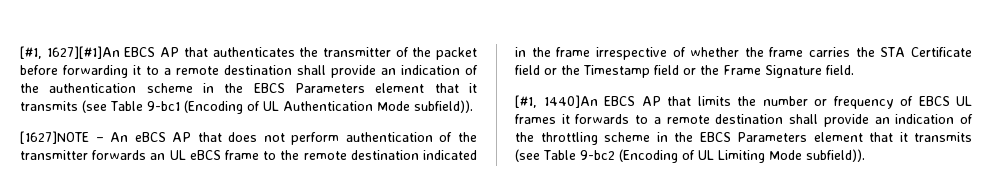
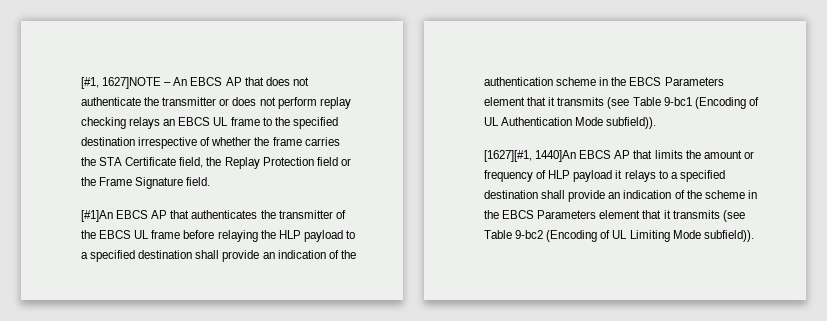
- [#1, 1627][#1]An EBCS AP that authenticates the transmitter of the packet before forwarding it to a remote destination shall provide an indication of the authentication scheme in the EBCS Parameters element that it transmits (see Table 9-bc1 (Encoding of UL Authentication Mode subfield)).
+ [#1, 1627]NOTE – An EBCS AP that does not authenticate the transmitter or does not perform replay checking relays an EBCS UL frame to the specified destination irrespective of whether the frame carries the STA Certificate field, the Replay Protection field or the Frame Signature field.
+ [#1]An EBCS AP that authenticates the transmitter of the EBCS UL frame before relaying the HLP payload to a specified destination shall provide an indication of the authentication scheme in the EBCS Parameters element that it transmits (see Table 9-bc1 (Encoding of UL Authentication Mode subfield)).
- [1627]NOTE – An eBCS AP that does not perform authentication of the transmitter forwards an UL eBCS frame to the remote destination indicated in the frame irrespective of whether the frame carries the STA Certificate field or the Timestamp field or the Frame Signature field.
- [#1, 1440]An EBCS AP that limits the number or frequency of EBCS UL frames it forwards to a remote destination shall provide an indication of the throttling scheme in the EBCS Parameters element that it transmits (see Table 9-bc2 (Encoding of UL Limiting Mode subfield)).
+ [1627][#1, 1440]An EBCS AP that limits the amount or frequency of HLP payload it relays to a specified destination shall provide an indication of the scheme in the EBCS Parameters element that it transmits (see Table 9-bc2 (Encoding of UL Limiting Mode subfield)).

